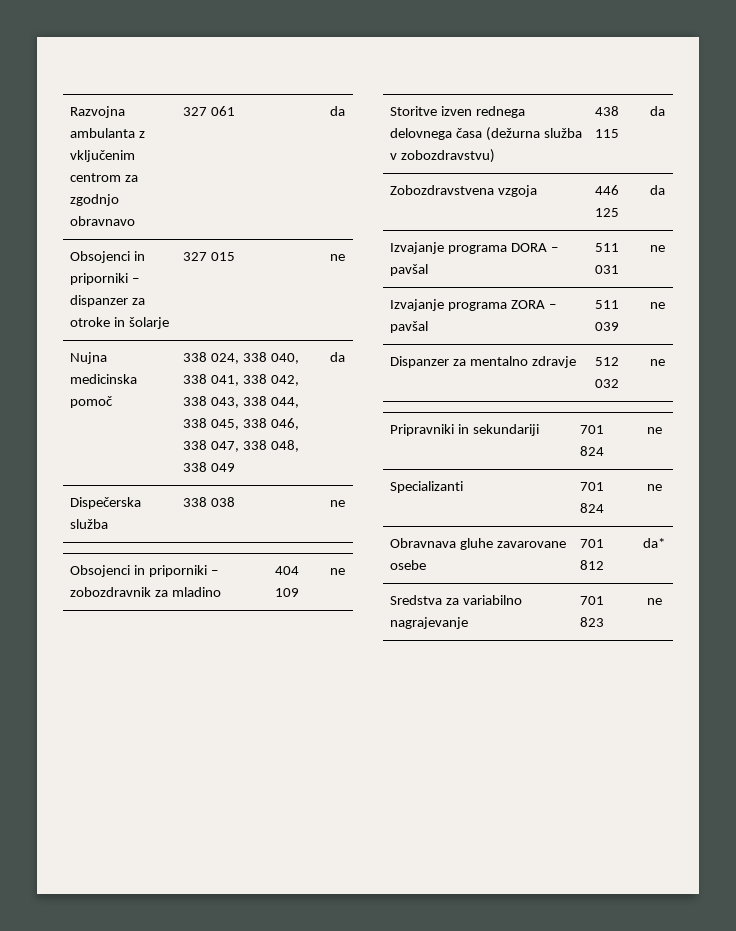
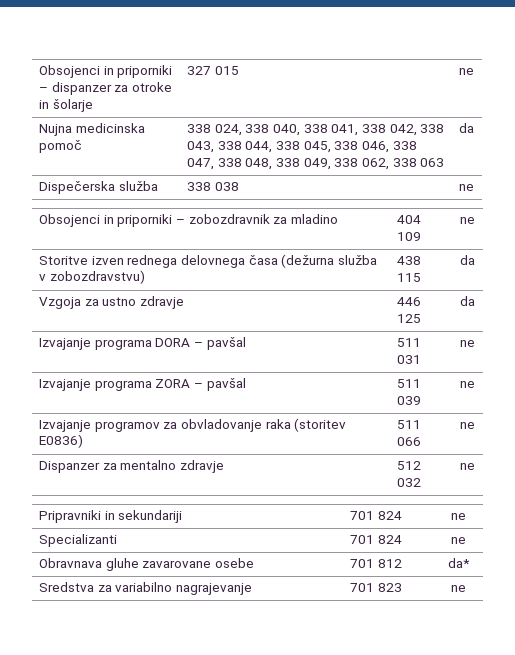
- Razvojna ambulanta z vključenim centrom za zgodnjo obravnavo | 327 061 | da
- Nujna medicinska pomoč | 338 024, 338 040, 338 041, 338 042, 338 043, 338 044, 338 045, 338 046, 338 047, 338 048, 338 049 | da
+ Nujna medicinska pomoč | 338 024, 338 040, 338 041, 338 042, 338 043, 338 044, 338 045, 338 046, 338 047, 338 048, 338 049, 338 062, 338 063 | da
- Zobozdravstvena vzgoja | 446 125 | da
+ Vzgoja za ustno zdravje | 446 125 | da
+ Izvajanje programov za obvladovanje raka (storitev E0836) | 511 066 | ne

